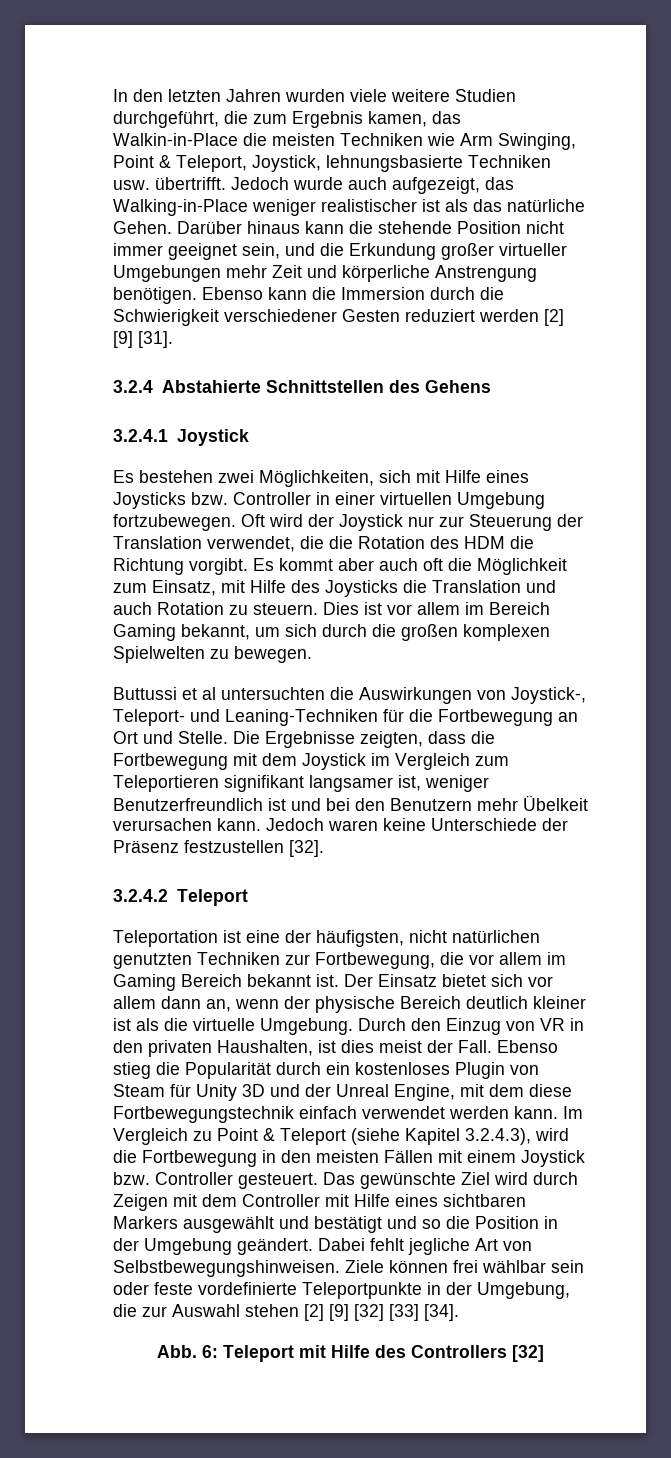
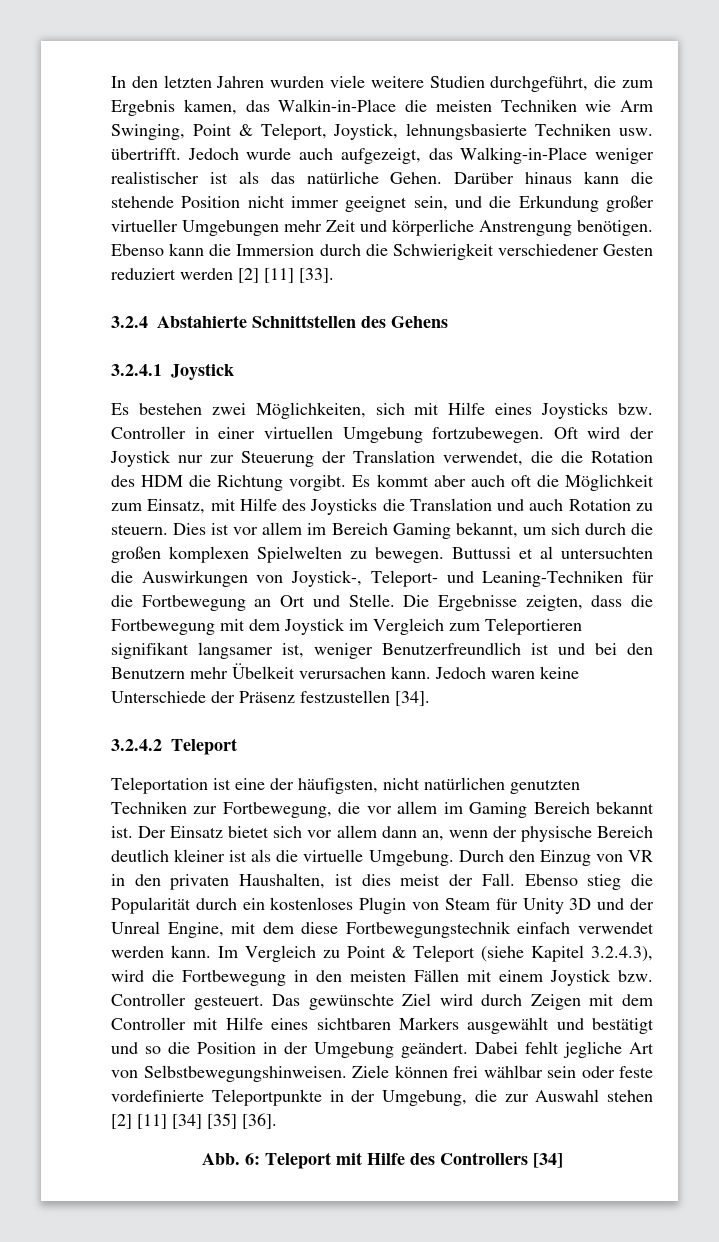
- Ebenso kann die Immersion durch die Schwierigkeit verschiedener Gesten reduziert werden [2] [9] [31].
+ Ebenso kann die Immersion durch die Schwierigkeit verschiedener Gesten reduziert werden [2] [11] [33].
- Dies ist vor allem im Bereich Gaming bekannt, um sich durch die großen komplexen Spielwelten zu bewegen.
- Buttussi et al untersuchten die Auswirkungen von Joystick-, Teleport- und Leaning-Techniken für die Fortbewegung an Ort und Stelle.
+ Dies ist vor allem im Bereich Gaming bekannt, um sich durch die großen komplexen Spielwelten zu bewegen. Buttussi et al untersuchten die Auswirkungen von Joystick-, Teleport- und Leaning-Techniken für die Fortbewegung an Ort und Stelle.
- Jedoch waren keine Unterschiede der Präsenz festzustellen [32].
+ Jedoch waren keine Unterschiede der Präsenz festzustellen [34].
- Ziele können frei wählbar sein oder feste vordefinierte Teleportpunkte in der Umgebung, die zur Auswahl stehen [2] [9] [32] [33] [34].
+ Ziele können frei wählbar sein oder feste vordefinierte Teleportpunkte in der Umgebung, die zur Auswahl stehen [2] [11] [34] [35] [36].
- Abb. 6: Teleport mit Hilfe des Controllers [32]
+ Abb. 6: Teleport mit Hilfe des Controllers [34]

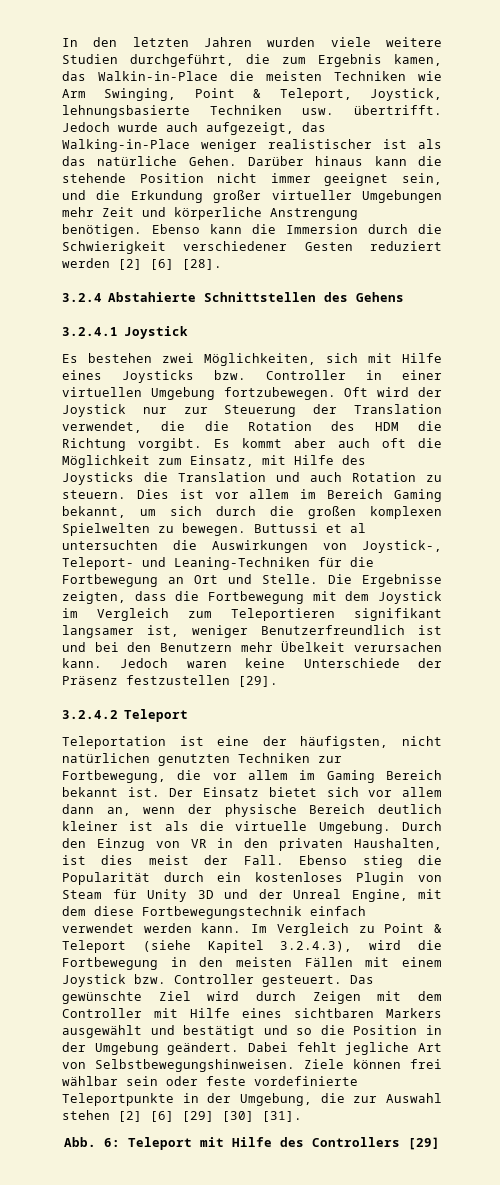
- Ebenso kann die Immersion durch die Schwierigkeit verschiedener Gesten reduziert werden [2] [11] [33].
+ Ebenso kann die Immersion durch die Schwierigkeit verschiedener Gesten reduziert werden [2] [6] [28].
- Jedoch waren keine Unterschiede der Präsenz festzustellen [34].
+ Jedoch waren keine Unterschiede der Präsenz festzustellen [29].
- Ziele können frei wählbar sein oder feste vordefinierte Teleportpunkte in der Umgebung, die zur Auswahl stehen [2] [11] [34] [35] [36].
+ Ziele können frei wählbar sein oder feste vordefinierte Teleportpunkte in der Umgebung, die zur Auswahl stehen [2] [6] [29] [30] [31].
- Abb. 6: Teleport mit Hilfe des Controllers [34]
+ Abb. 6: Teleport mit Hilfe des Controllers [29]

